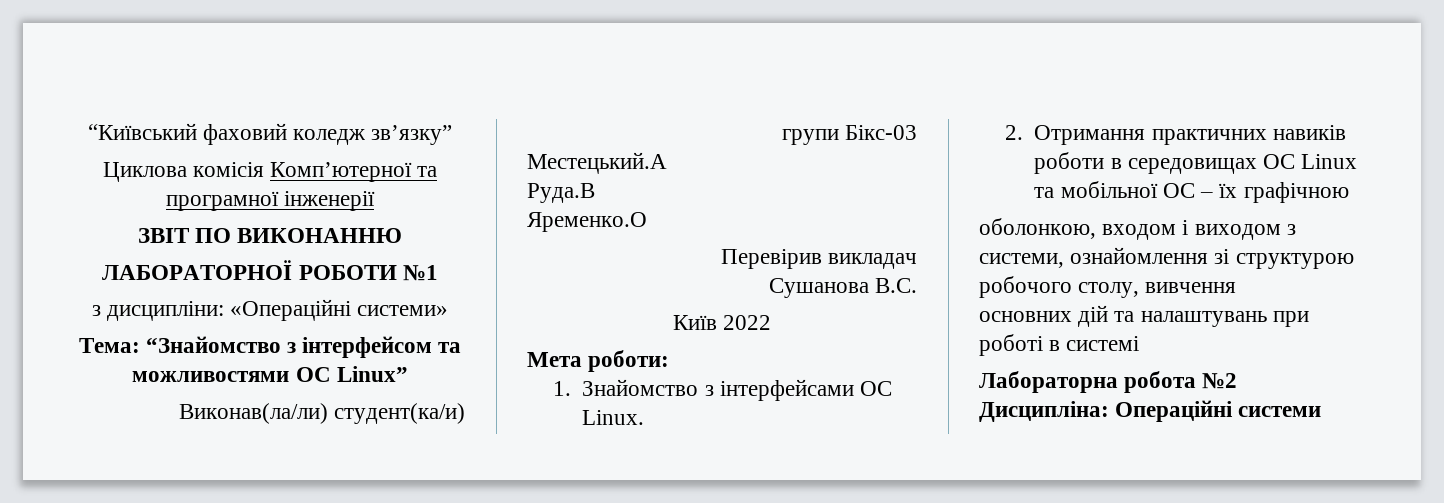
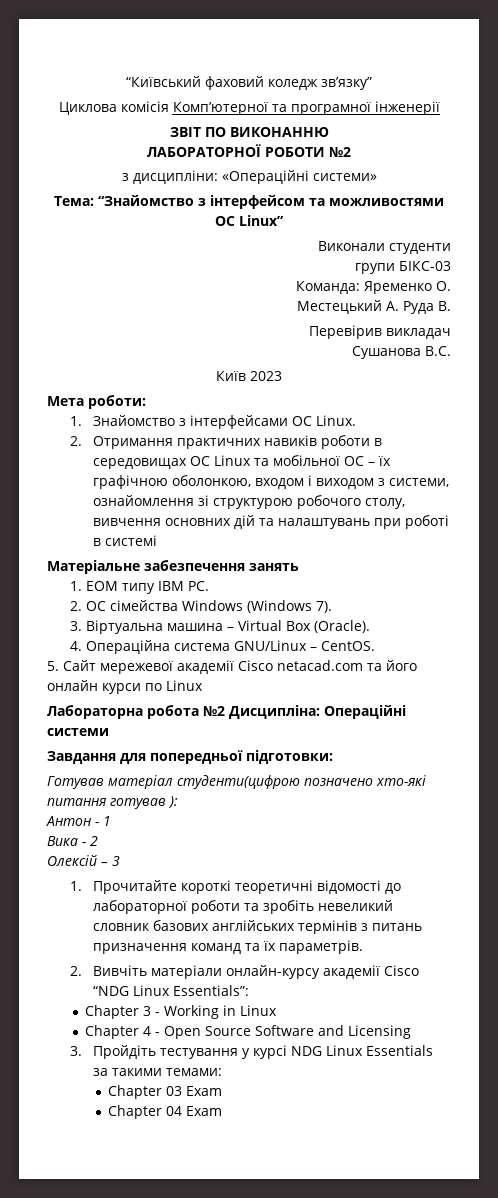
- ЛАБОРАТОРНОЇ РОБОТИ №1
+ ЛАБОРАТОРНОЇ РОБОТИ №2
- Виконав(ла/ли) студент(ка/и)
+ Виконали студенти
- групи Бікс-03
- Местецький.А
- Руда.В
- Яременко.О
+ групи БІКС-03
+ Команда: Яременко О.
+ Местецький А. Руда В.
- Київ 2022
+ Київ 2023
- 2. Отримання практичних навиків роботи в середовищах ОС Linux та мобільної ОС – їх графічною
- оболонкою, входом і виходом з системи, ознайомлення зі структурою робочого столу, вивчення
- основних дій та налаштувань при роботі в системі
+ 2. Отримання практичних навиків роботи в середовищах ОС Linux та мобільної ОС – їх графічною оболонкою, входом і виходом з системи, ознайомлення зі структурою робочого столу, вивчення основних дій та налаштувань при роботі в системі
+ Матеріальне забезпечення занять
+ 1. ЕОМ типу IBM PC.
+ 2. ОС сімейства Windows (Windows 7).
+ 3. Віртуальна машина – Virtual Box (Oracle).
+ 4. Операційна система GNU/Linux – CentOS.
+ 5. Сайт мережевої академії Cisco netacad.com та його онлайн курси по Linux
+ Завдання для попередньої підготовки:
+ Готував матеріал студенти(цифрою позначено хто-які питання готував ):
+ Антон - 1
+ Вика - 2
+ Олексій – 3
+ 1. Прочитайте короткі теоретичні відомості до лабораторної роботи та зробіть невеликий словник базових англійських термінів з питань призначення команд та їх параметрів.
+ 2. Вивчіть матеріали онлайн-курсу академії Cisco “NDG Linux Essentials”:
+ Chapter 3 - Working in Linux
+ Chapter 4 - Open Source Software and Licensing
+ 3. Пройдіть тестування у курсі NDG Linux Essentials за такими темами:
+ Chapter 03 Exam
+ Chapter 04 Exam

